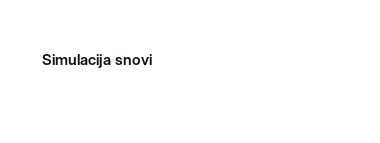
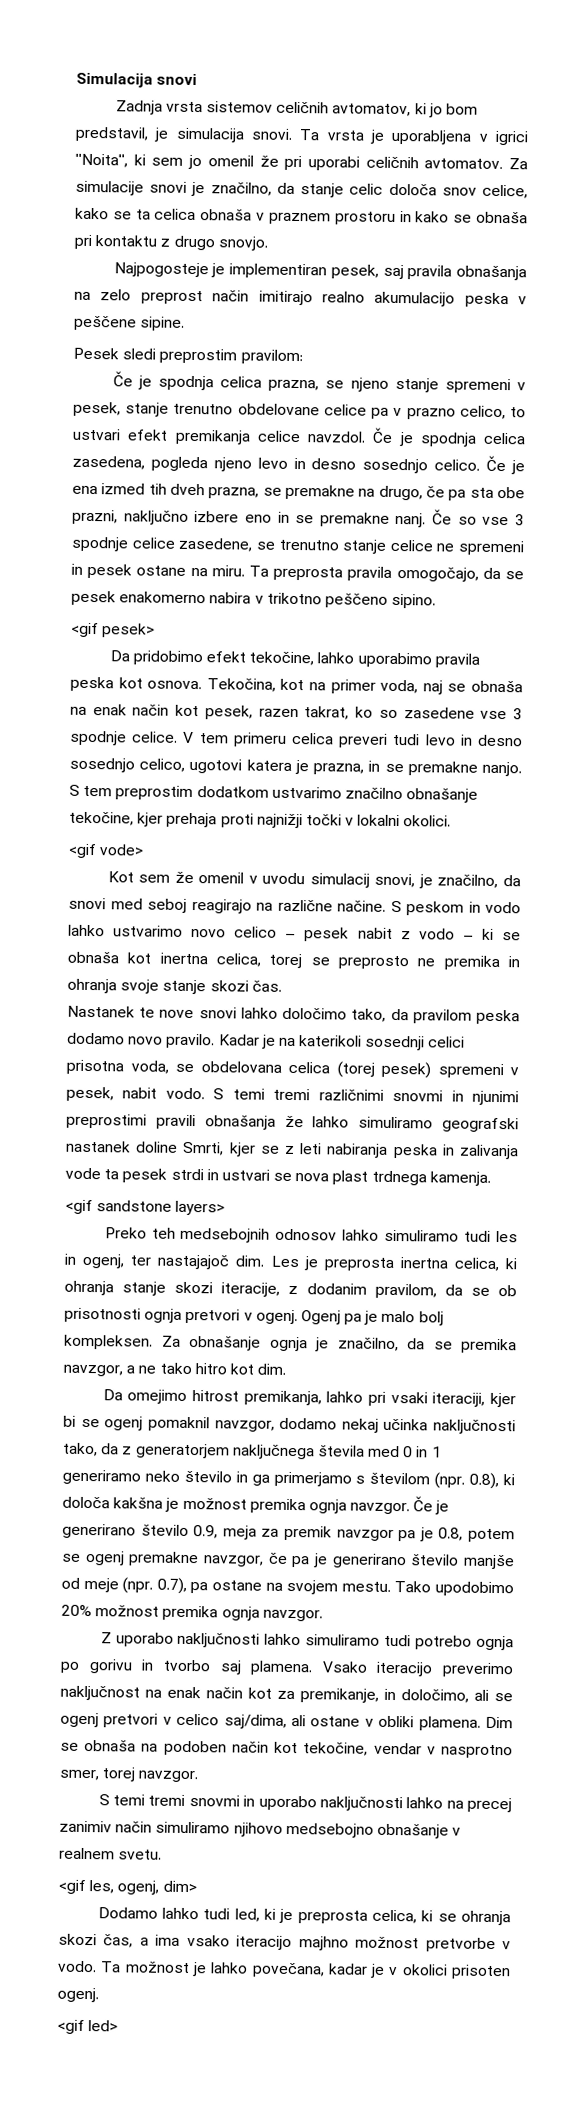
+ Zadnja vrsta sistemov celičnih avtomatov, ki jo bom predstavil, je simulacija snovi. Ta vrsta je uporabljena v igrici ''Noita'', ki sem jo omenil že pri uporabi celičnih avtomatov. Za simulacije snovi je značilno, da stanje celic določa snov celice, kako se ta celica obnaša v praznem prostoru in kako se obnaša pri kontaktu z drugo snovjo.
+ Najpogosteje je implementiran pesek, saj pravila obnašanja na zelo preprost način imitirajo realno akumulacijo peska v peščene sipine.
+ Pesek sledi preprostim pravilom:
+ Če je spodnja celica prazna, se njeno stanje spremeni v pesek, stanje trenutno obdelovane celice pa v prazno celico, to ustvari efekt premikanja celice navzdol. Če je spodnja celica zasedena, pogleda njeno levo in desno sosednjo celico. Če je ena izmed tih dveh prazna, se premakne na drugo, če pa sta obe prazni, naključno izbere eno in se premakne nanj. Če so vse 3 spodnje celice zasedene, se trenutno stanje celice ne spremeni in pesek ostane na miru. Ta preprosta pravila omogočajo, da se pesek enakomerno nabira v trikotno peščeno sipino.
+ <gif pesek>
+ Da pridobimo efekt tekočine, lahko uporabimo pravila peska kot osnova. Tekočina, kot na primer voda, naj se obnaša na enak način kot pesek, razen takrat, ko so zasedene vse 3 spodnje celice. V tem primeru celica preveri tudi levo in desno sosednjo celico, ugotovi katera je prazna, in se premakne nanjo. S tem preprostim dodatkom ustvarimo značilno obnašanje tekočine, kjer prehaja proti najnižji točki v lokalni okolici.
+ <gif vode>
+ Kot sem že omenil v uvodu simulacij snovi, je značilno, da snovi med seboj reagirajo na različne načine. S peskom in vodo lahko ustvarimo novo celico – pesek nabit z vodo – ki se obnaša kot inertna celica, torej se preprosto ne premika in ohranja svoje stanje skozi čas.
+ Nastanek te nove snovi lahko določimo tako, da pravilom peska dodamo novo pravilo. Kadar je na katerikoli sosednji celici prisotna voda, se obdelovana celica (torej pesek) spremeni v pesek, nabit vodo. S temi tremi različnimi snovmi in njunimi preprostimi pravili obnašanja že lahko simuliramo geografski nastanek doline Smrti, kjer se z leti nabiranja peska in zalivanja vode ta pesek strdi in ustvari se nova plast trdnega kamenja.
+ <gif sandstone layers>
+ Preko teh medsebojnih odnosov lahko simuliramo tudi les in ogenj, ter nastajajoč dim. Les je preprosta inertna celica, ki ohranja stanje skozi iteracije, z dodanim pravilom, da se ob prisotnosti ognja pretvori v ogenj. Ogenj pa je malo bolj kompleksen. Za obnašanje ognja je značilno, da se premika navzgor, a ne tako hitro kot dim.
+ Da omejimo hitrost premikanja, lahko pri vsaki iteraciji, kjer bi se ogenj pomaknil navzgor, dodamo nekaj učinka naključnosti tako, da z generatorjem naključnega števila med 0 in 1 generiramo neko število in ga primerjamo s številom (npr. 0.8), ki določa kakšna je možnost premika ognja navzgor. Če je generirano število 0.9, meja za premik navzgor pa je 0.8, potem se ogenj premakne navzgor, če pa je generirano število manjše od meje (npr. 0.7), pa ostane na svojem mestu. Tako upodobimo 20% možnost premika ognja navzgor.
+ Z uporabo naključnosti lahko simuliramo tudi potrebo ognja po gorivu in tvorbo saj plamena. Vsako iteracijo preverimo naključnost na enak način kot za premikanje, in določimo, ali se ogenj pretvori v celico saj/dima, ali ostane v obliki plamena. Dim se obnaša na podoben način kot tekočine, vendar v nasprotno smer, torej navzgor.
+ S temi tremi snovmi in uporabo naključnosti lahko na precej zanimiv način simuliramo njihovo medsebojno obnašanje v realnem svetu.
+ <gif les, ogenj, dim>
+ Dodamo lahko tudi led, ki je preprosta celica, ki se ohranja skozi čas, a ima vsako iteracijo majhno možnost pretvorbe v vodo. Ta možnost je lahko povečana, kadar je v okolici prisoten ogenj.
+ <gif led>

